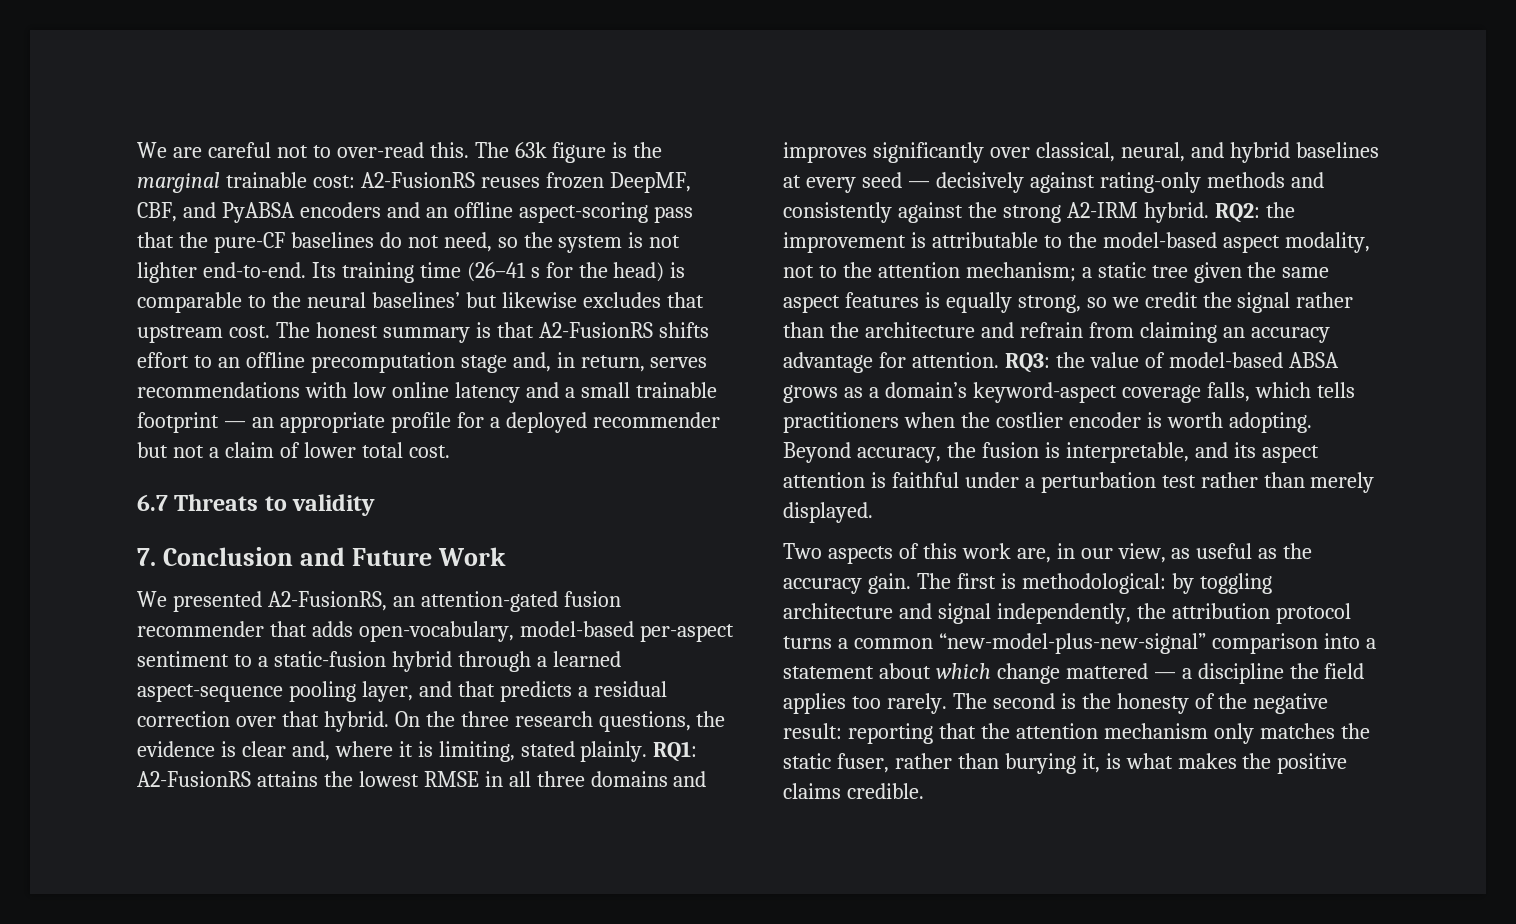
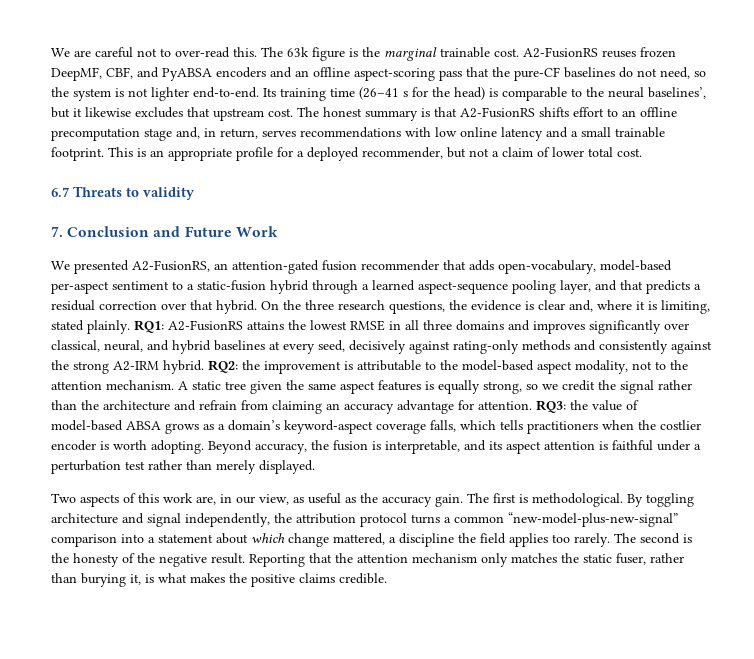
- The 63k figure is the marginal trainable cost: A2-FusionRS reuses frozen DeepMF, CBF, and PyABSA encoders and an offline aspect-scoring pass that the pure-CF baselines do not need, so the system is not lighter end-to-end.
+ The 63k figure is the marginal trainable cost. A2-FusionRS reuses frozen DeepMF, CBF, and PyABSA encoders and an offline aspect-scoring pass that the pure-CF baselines do not need, so the system is not lighter end-to-end.
- Its training time (26–41 s for the head) is comparable to the neural baselines’ but likewise excludes that upstream cost.
+ Its training time (26–41 s for the head) is comparable to the neural baselines’, but it likewise excludes that upstream cost.
- The honest summary is that A2-FusionRS shifts effort to an offline precomputation stage and, in return, serves recommendations with low online latency and a small trainable footprint — an appropriate profile for a deployed recommender but not a claim of lower total cost.
+ The honest summary is that A2-FusionRS shifts effort to an offline precomputation stage and, in return, serves recommendations with low online latency and a small trainable footprint. This is an appropriate profile for a deployed recommender, but not a claim of lower total cost.
- RQ1: A2-FusionRS attains the lowest RMSE in all three domains and improves significantly over classical, neural, and hybrid baselines at every seed — decisively against rating-only methods and consistently against the strong A2-IRM hybrid.
+ RQ1: A2-FusionRS attains the lowest RMSE in all three domains and improves significantly over classical, neural, and hybrid baselines at every seed, decisively against rating-only methods and consistently against the strong A2-IRM hybrid.
- RQ2: the improvement is attributable to the model-based aspect modality, not to the attention mechanism; a static tree given the same aspect features is equally strong, so we credit the signal rather than the architecture and refrain from claiming an accuracy advantage for attention.
+ RQ2: the improvement is attributable to the model-based aspect modality, not to the attention mechanism. A static tree given the same aspect features is equally strong, so we credit the signal rather than the architecture and refrain from claiming an accuracy advantage for attention.
- The first is methodological: by toggling architecture and signal independently, the attribution protocol turns a common “new-model-plus-new-signal” comparison into a statement about which change mattered — a discipline the field applies too rarely.
+ The first is methodological. By toggling architecture and signal independently, the attribution protocol turns a common “new-model-plus-new-signal” comparison into a statement about which change mattered, a discipline the field applies too rarely.
- The second is the honesty of the negative result: reporting that the attention mechanism only matches the static fuser, rather than burying it, is what makes the positive claims credible.
+ The second is the honesty of the negative result. Reporting that the attention mechanism only matches the static fuser, rather than burying it, is what makes the positive claims credible.

